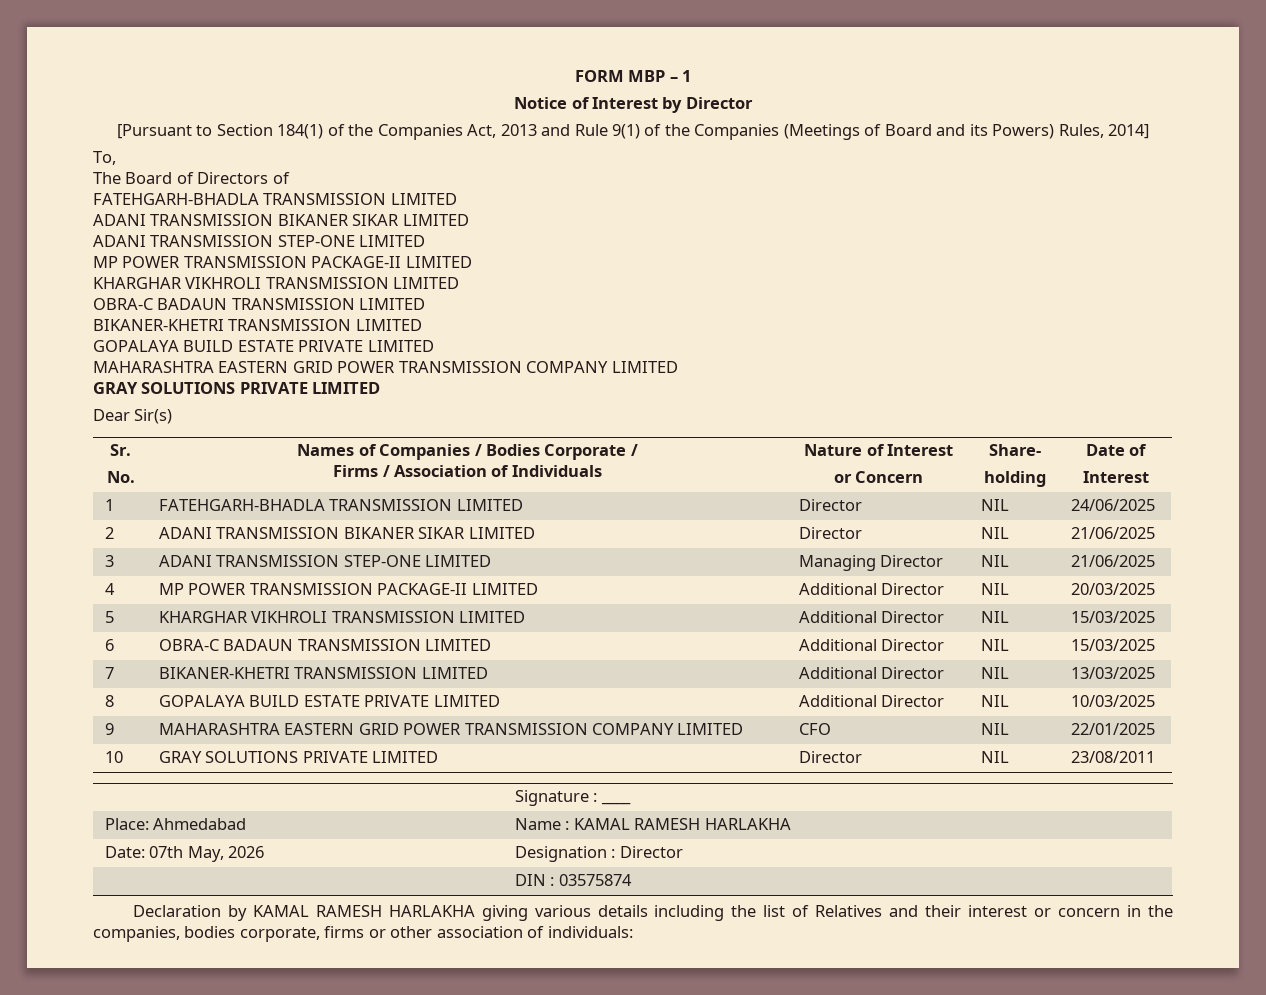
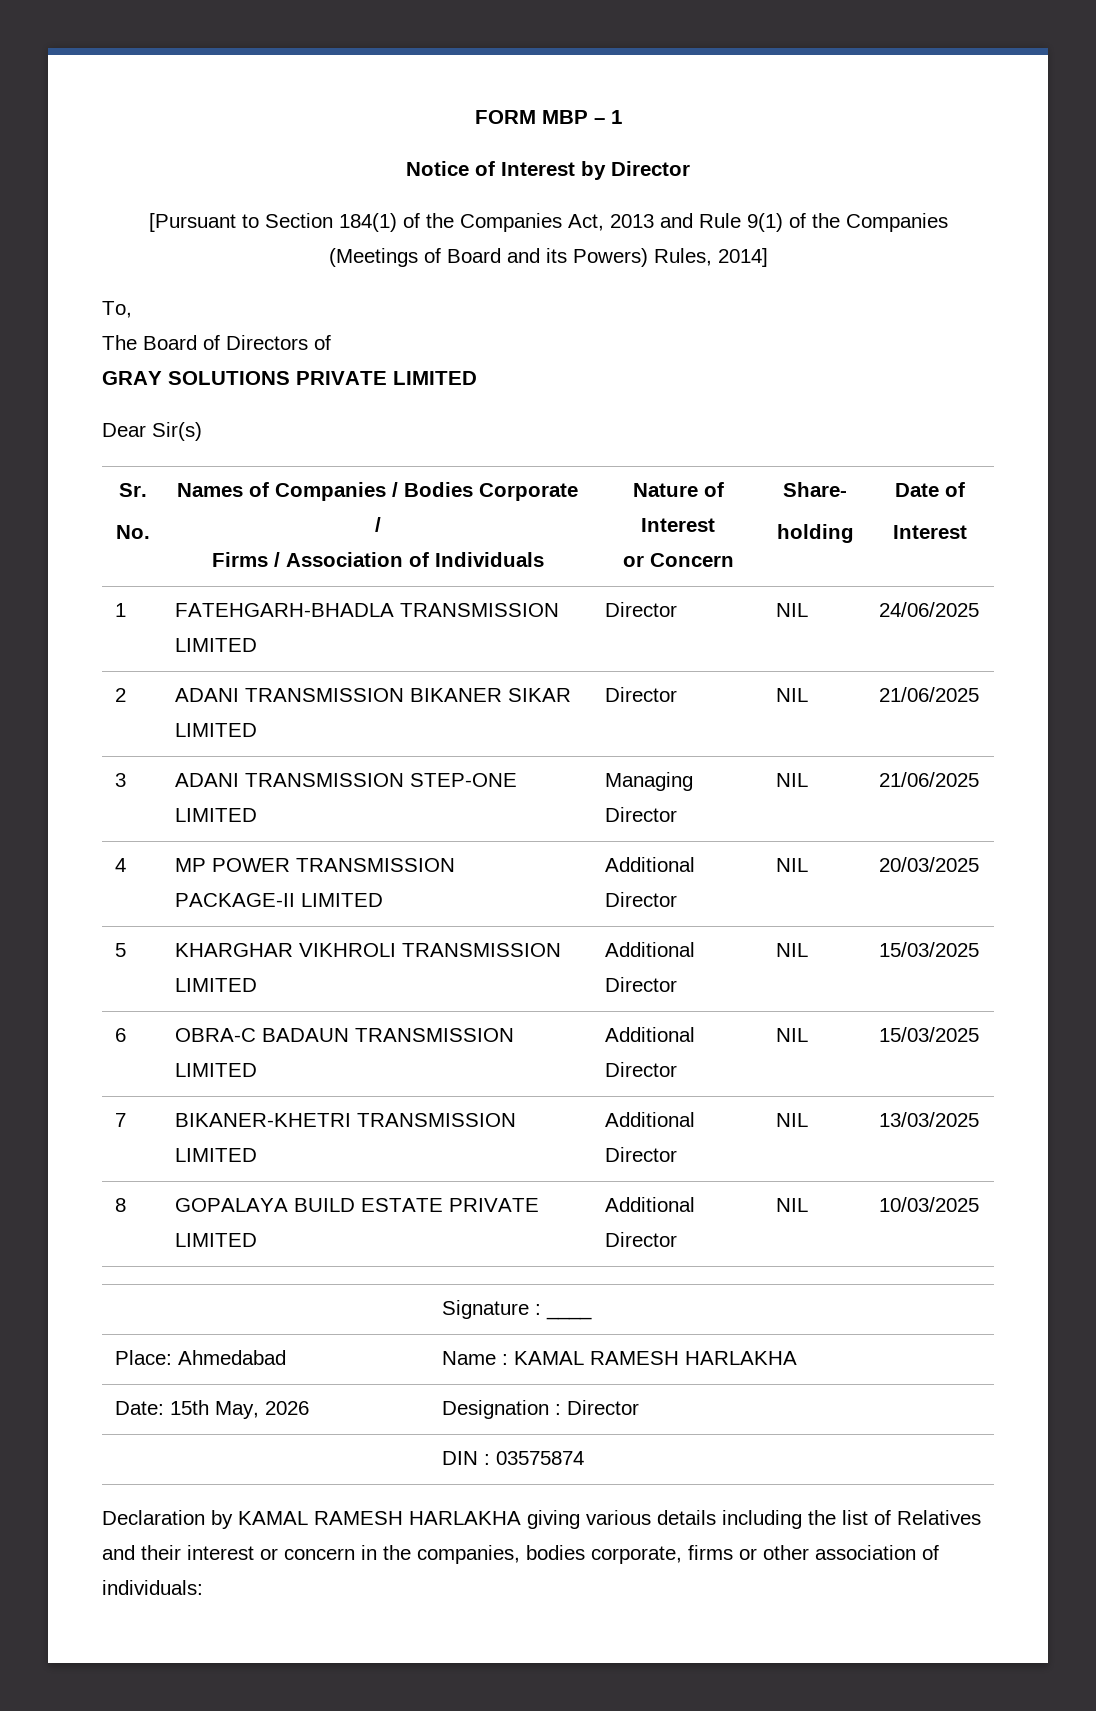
  The Board of Directors of
- FATEHGARH-BHADLA TRANSMISSION LIMITED
- ADANI TRANSMISSION BIKANER SIKAR LIMITED
- ADANI TRANSMISSION STEP-ONE LIMITED
- MP POWER TRANSMISSION PACKAGE-II LIMITED
- KHARGHAR VIKHROLI TRANSMISSION LIMITED
- OBRA-C BADAUN TRANSMISSION LIMITED
- BIKANER-KHETRI TRANSMISSION LIMITED
- GOPALAYA BUILD ESTATE PRIVATE LIMITED
- MAHARASHTRA EASTERN GRID POWER TRANSMISSION COMPANY LIMITED
- 9 | MAHARASHTRA EASTERN GRID POWER TRANSMISSION COMPANY LIMITED | CFO | NIL | 22/01/2025
- 10 | GRAY SOLUTIONS PRIVATE LIMITED | Director | NIL | 23/08/2011
- Date: 07th May, 2026 | Designation : Director
+ Date: 15th May, 2026 | Designation : Director

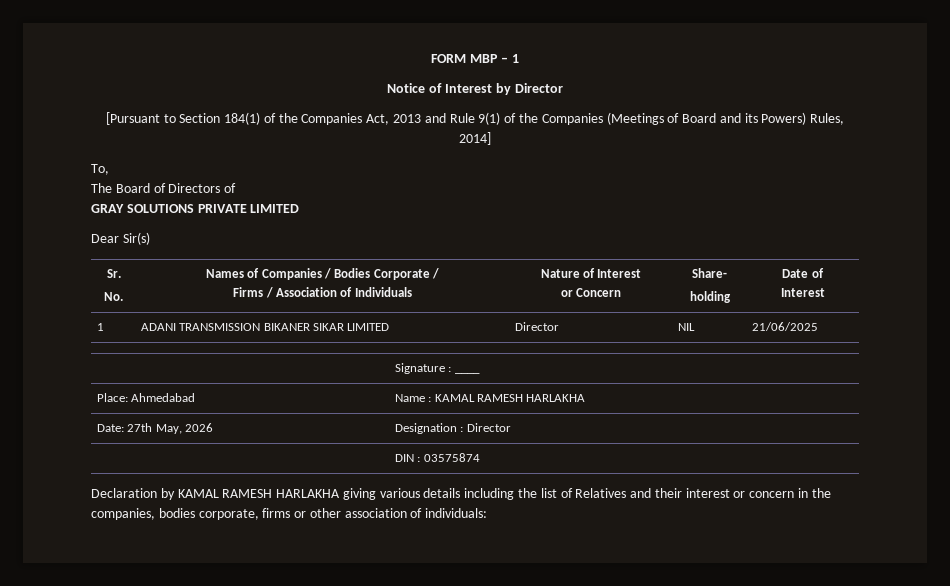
- 1 | FATEHGARH-BHADLA TRANSMISSION LIMITED | Director | NIL | 24/06/2025
- 2 | ADANI TRANSMISSION BIKANER SIKAR LIMITED | Director | NIL | 21/06/2025
+ 1 | ADANI TRANSMISSION BIKANER SIKAR LIMITED | Director | NIL | 21/06/2025
- 3 | ADANI TRANSMISSION STEP-ONE LIMITED | Managing Director | NIL | 21/06/2025
- 4 | MP POWER TRANSMISSION PACKAGE-II LIMITED | Additional Director | NIL | 20/03/2025
- 5 | KHARGHAR VIKHROLI TRANSMISSION LIMITED | Additional Director | NIL | 15/03/2025
- 6 | OBRA-C BADAUN TRANSMISSION LIMITED | Additional Director | NIL | 15/03/2025
- 7 | BIKANER-KHETRI TRANSMISSION LIMITED | Additional Director | NIL | 13/03/2025
- 8 | GOPALAYA BUILD ESTATE PRIVATE LIMITED | Additional Director | NIL | 10/03/2025
- Date: 15th May, 2026 | Designation : Director
+ Date: 27th May, 2026 | Designation : Director

